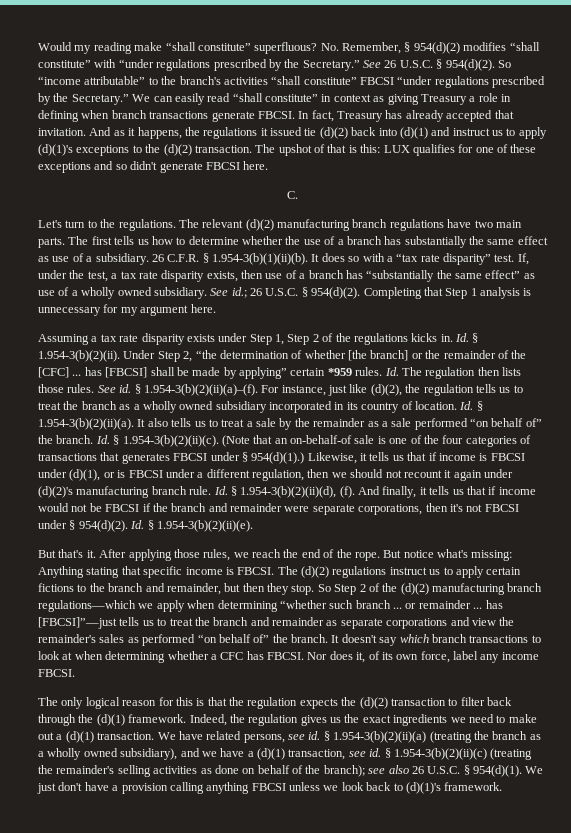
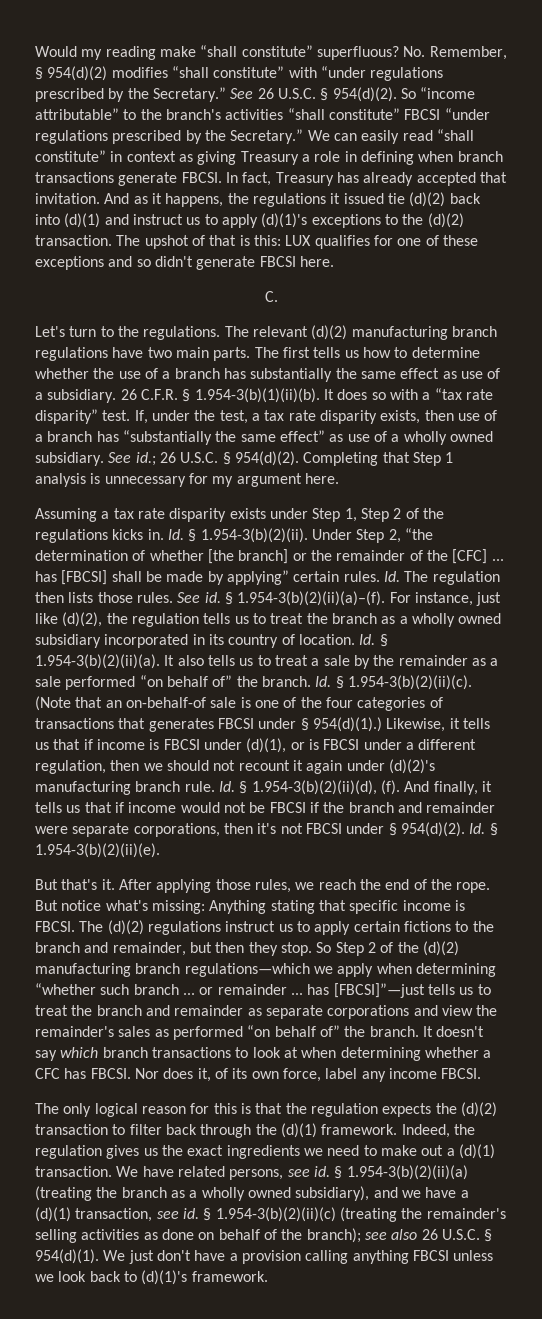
- Id. § 1.954-3(b)(2)(ii). Under Step 2, “the determination of whether [the branch] or the remainder of the [CFC] ... has [FBCSI] shall be made by applying” certain *959 rules.
+ Id. § 1.954-3(b)(2)(ii). Under Step 2, “the determination of whether [the branch] or the remainder of the [CFC] ... has [FBCSI] shall be made by applying” certain rules.

